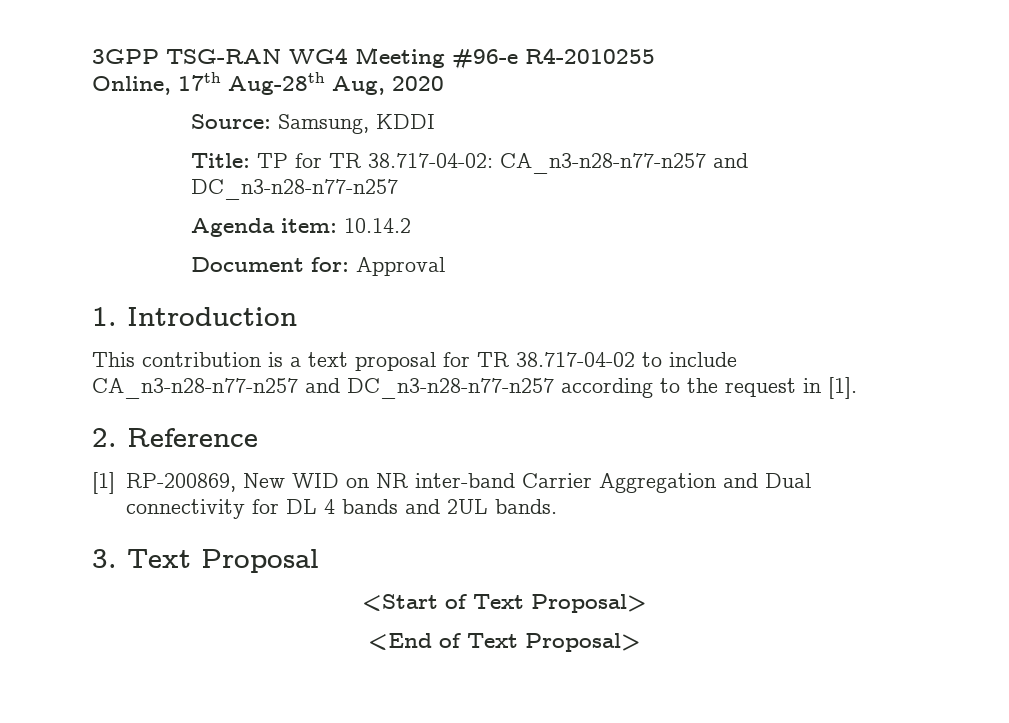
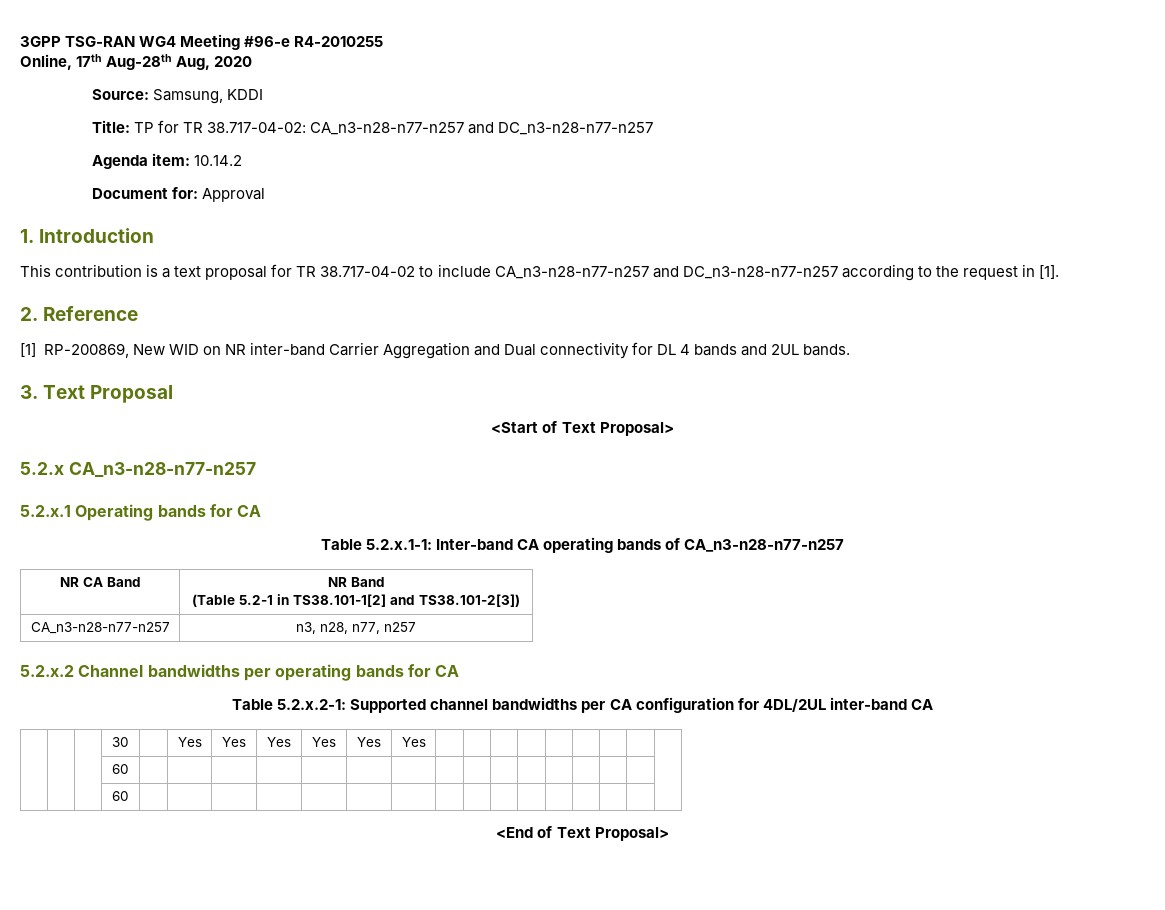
+ 5.2.x CA_n3-n28-n77-n257
+ 5.2.x.1 Operating bands for CA
+ Table 5.2.x.1-1: Inter-band CA operating bands of CA_n3-n28-n77-n257
+ NR CA Band | NR Band
+ (Table 5.2-1 in TS38.101-1[2] and TS38.101-2[3])
+ CA_n3-n28-n77-n257 | n3, n28, n77, n257
+ 5.2.x.2 Channel bandwidths per operating bands for CA
+ Table 5.2.x.2-1: Supported channel bandwidths per CA configuration for 4DL/2UL inter-band CA
+ | | | 30 | | Yes | Yes | Yes | Yes | Yes | Yes | | | | | | | | |
+ | | | 60 | | | | | | | | | | | | | | | |
+ | | | 60 | | | | | | | | | | | | | | | |

